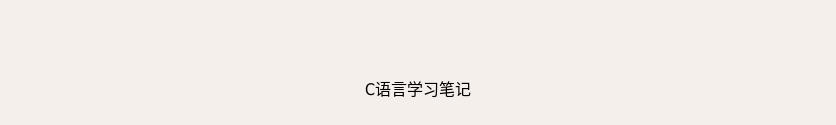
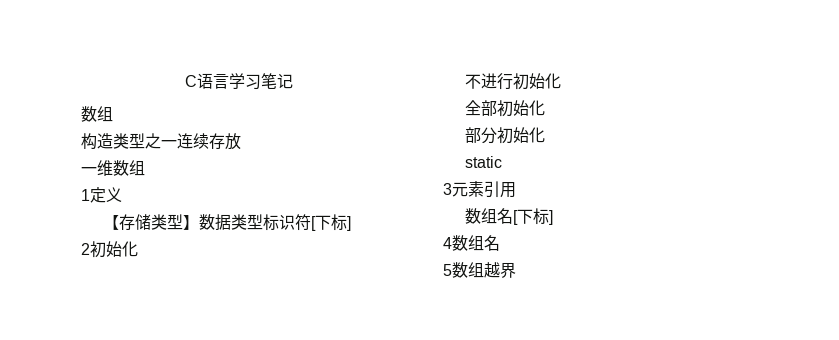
  C语言学习笔记
+ 数组
+ 构造类型之一连续存放
+ 一维数组
+ 1定义
+ 【存储类型】数据类型标识符[下标]
+ 2初始化
+ 不进行初始化
+ 全部初始化
+ 部分初始化
+ static
+ 3元素引用
+ 数组名[下标]
+ 4数组名
+ 5数组越界

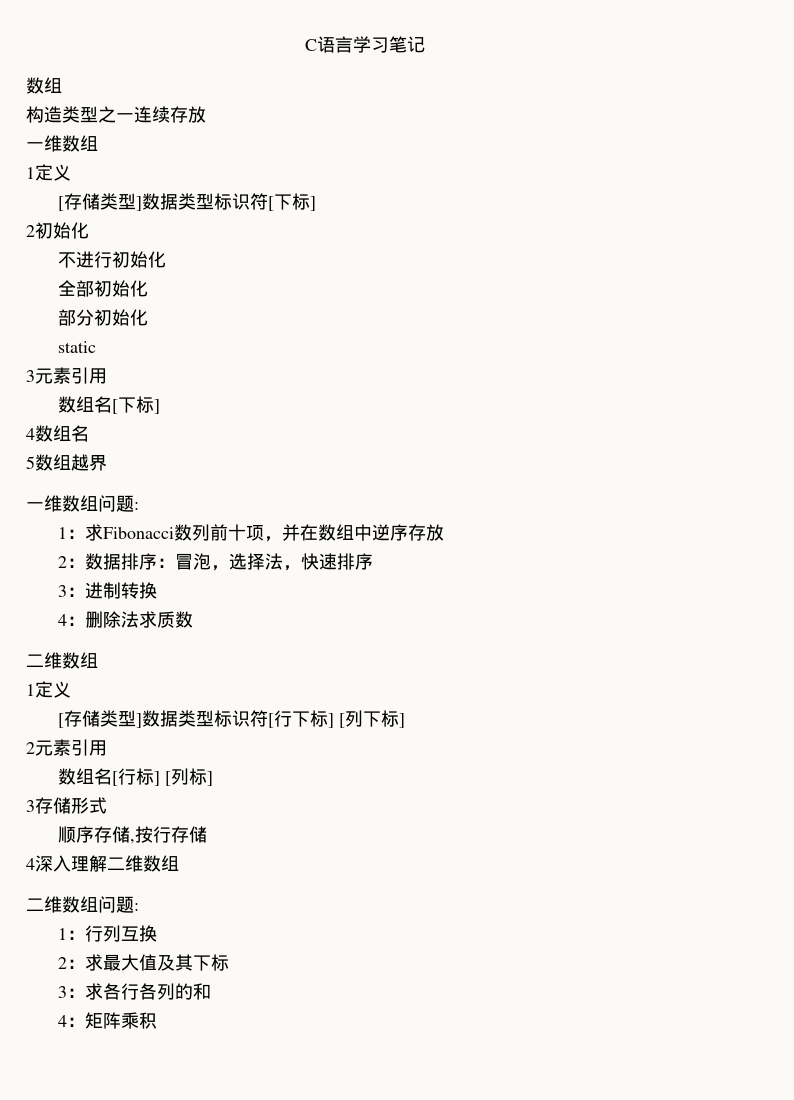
- 【存储类型】数据类型标识符[下标]
+ [存储类型]数据类型标识符[下标]
+ 一维数组问题:
+ 1：求Fibonacci数列前十项，并在数组中逆序存放
+ 2：数据排序：冒泡，选择法，快速排序
+ 3：进制转换
+ 4：删除法求质数
+ 二维数组
+ 1定义
+ [存储类型]数据类型标识符[行下标] [列下标]
+ 2元素引用
+ 数组名[行标] [列标]
+ 3存储形式
+ 顺序存储,按行存储
+ 4深入理解二维数组
+ 二维数组问题:
+ 1：行列互换
+ 2：求最大值及其下标
+ 3：求各行各列的和
+ 4：矩阵乘积

